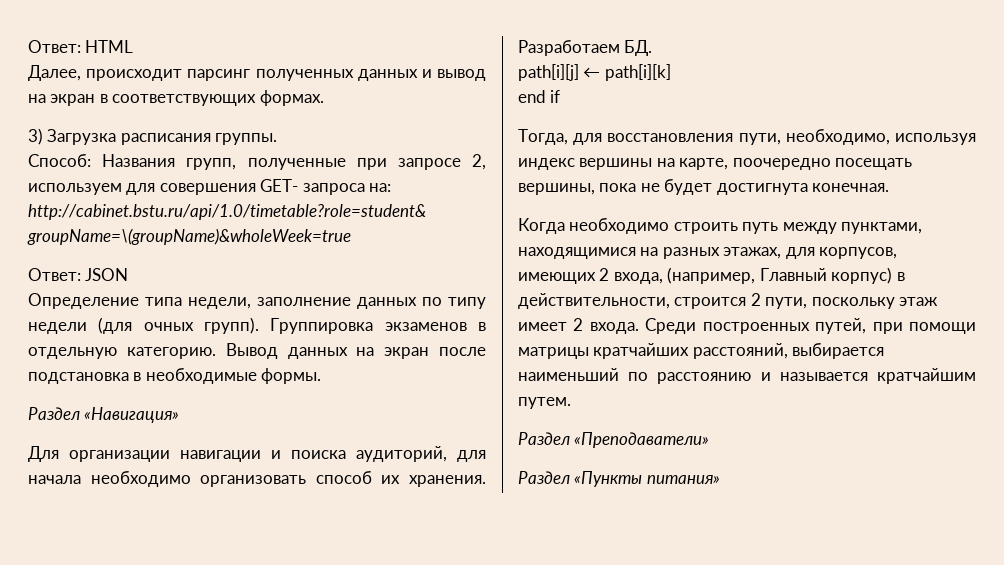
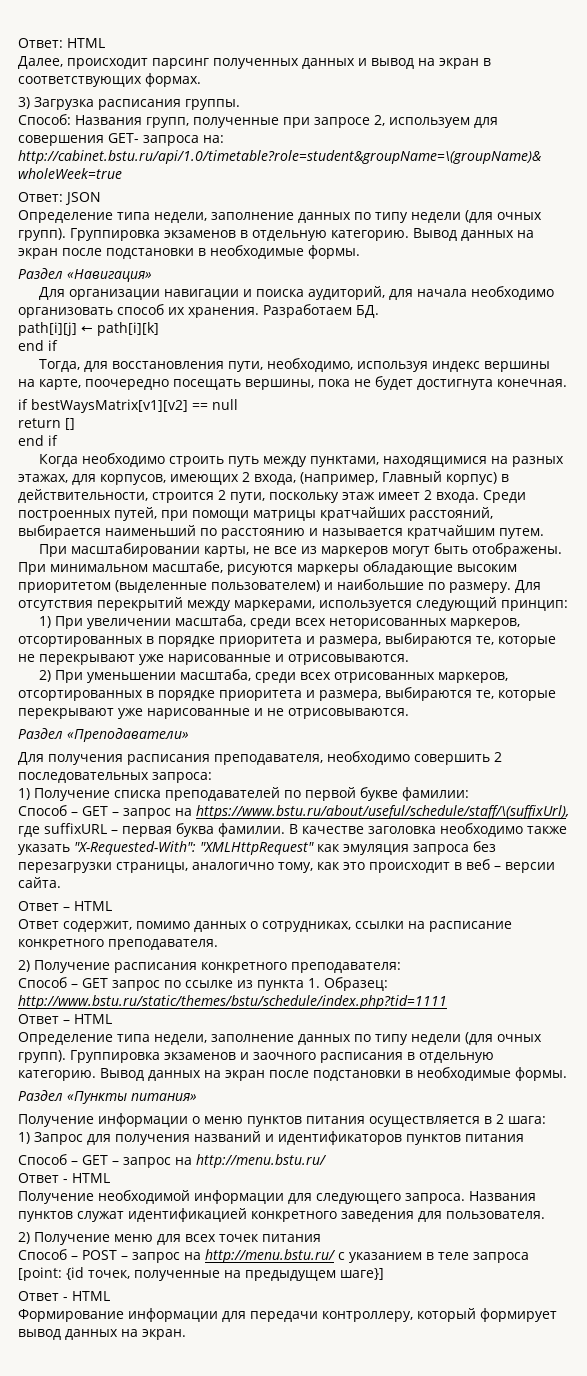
- Группировка экзаменов в отдельную категорию. Вывод данных на экран после подстановка в необходимые формы.
+ Группировка экзаменов в отдельную категорию. Вывод данных на экран после подстановки в необходимые формы.
+ if bestWaysMatrix[v1][v2] == null
+ return []
+ end if
+ При масштабировании карты, не все из маркеров могут быть отображены. При минимальном масштабе, рисуются маркеры обладающие высоким приоритетом (выделенные пользователем) и наибольшие по размеру. Для отсутствия перекрытий между маркерами, используется следующий принцип:
+ 1) При увеличении масштаба, среди всех неторисованных маркеров, отсортированных в порядке приоритета и размера, выбираются те, которые не перекрывают уже нарисованные и отрисовываются.
+ 2) При уменьшении масштаба, среди всех отрисованных маркеров, отсортированных в порядке приоритета и размера, выбираются те, которые перекрывают уже нарисованные и не отрисовываются.
  Раздел «Преподаватели»
+ Для получения расписания преподавателя, необходимо совершить 2 последовательных запроса:
+ 1) Получение списка преподавателей по первой букве фамилии:
+ Способ – GET – запрос на https://www.bstu.ru/about/useful/schedule/staff/\(suffixUrl), где suffixURL – первая буква фамилии. В качестве заголовка необходимо также указать "X-Requested-With": "XMLHttpRequest" как эмуляция запроса без перезагрузки страницы, аналогично тому, как это происходит в веб – версии сайта.
+ Ответ – HTML
+ Ответ содержит, помимо данных о сотрудниках, ссылки на расписание конкретного преподавателя.
+ 2) Получение расписания конкретного преподавателя:
+ Способ – GET запрос по ссылке из пункта 1. Образец: http://www.bstu.ru/static/themes/bstu/schedule/index.php?tid=1111
+ Ответ – HTML
+ Определение типа недели, заполнение данных по типу недели (для очных групп). Группировка экзаменов и заочного расписания в отдельную категорию. Вывод данных на экран после подстановки в необходимые формы.
  Раздел «Пункты питания»
+ Получение информации о меню пунктов питания осуществляется в 2 шага:
+ 1) Запрос для получения названий и идентификаторов пунктов питания
+ Способ – GET – запрос на http://menu.bstu.ru/
+ Ответ - HTML
+ Получение необходимой информации для следующего запроса. Названия пунктов служат идентификацией конкретного заведения для пользователя.
+ 2) Получение меню для всех точек питания
+ Способ – POST – запрос на http://menu.bstu.ru/ c указанием в теле запроса [point: {id точек, полученные на предыдущем шаге}]
+ Ответ - HTML
+ Формирование информации для передачи контроллеру, который формирует вывод данных на экран.

